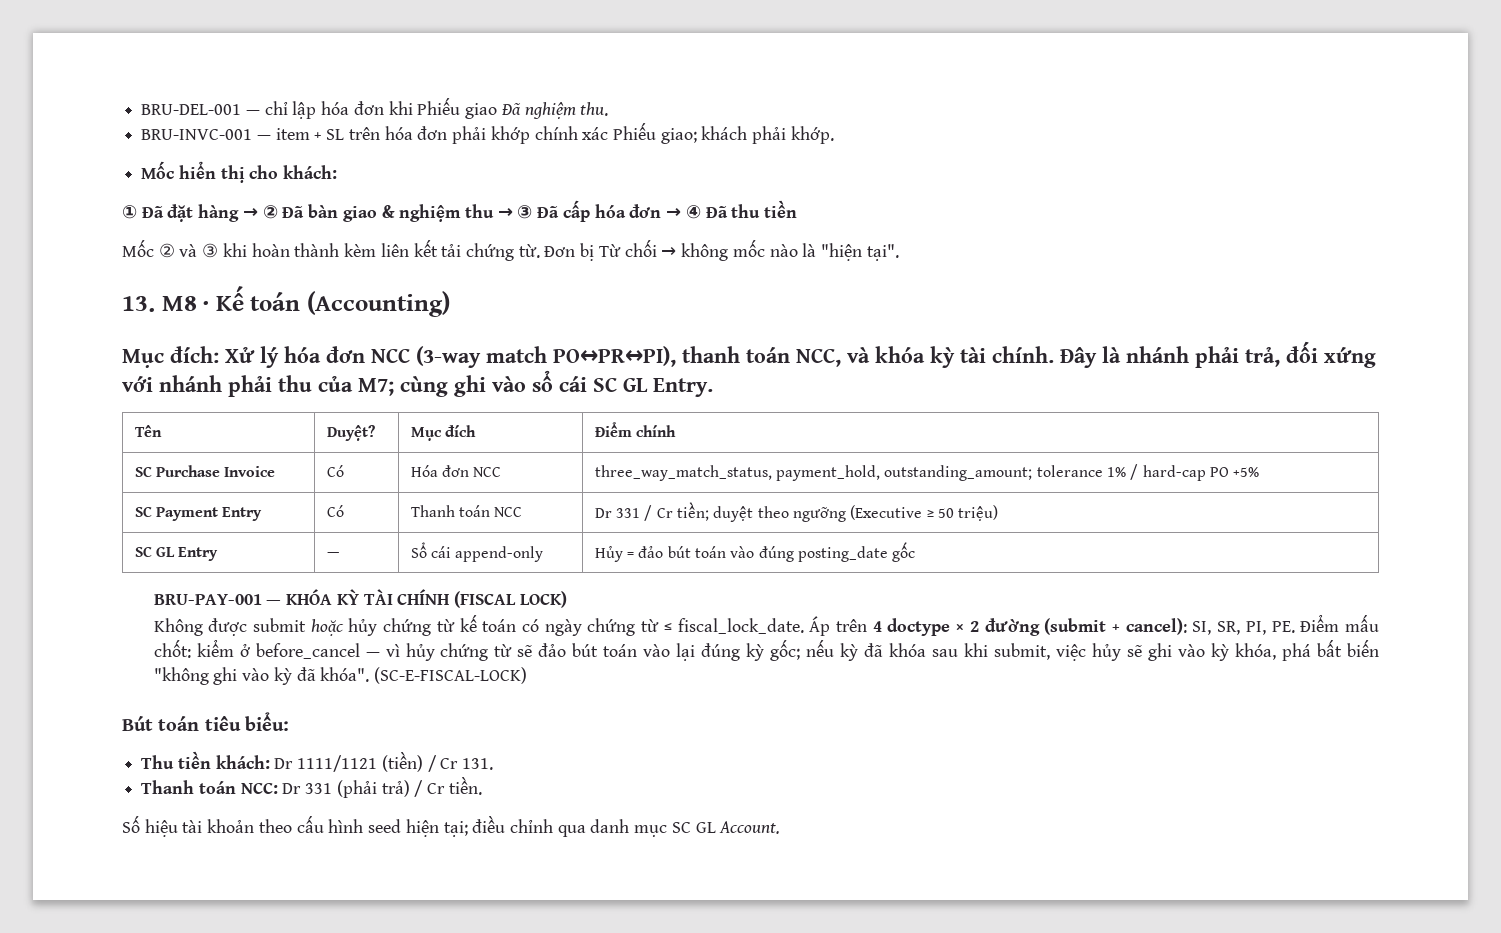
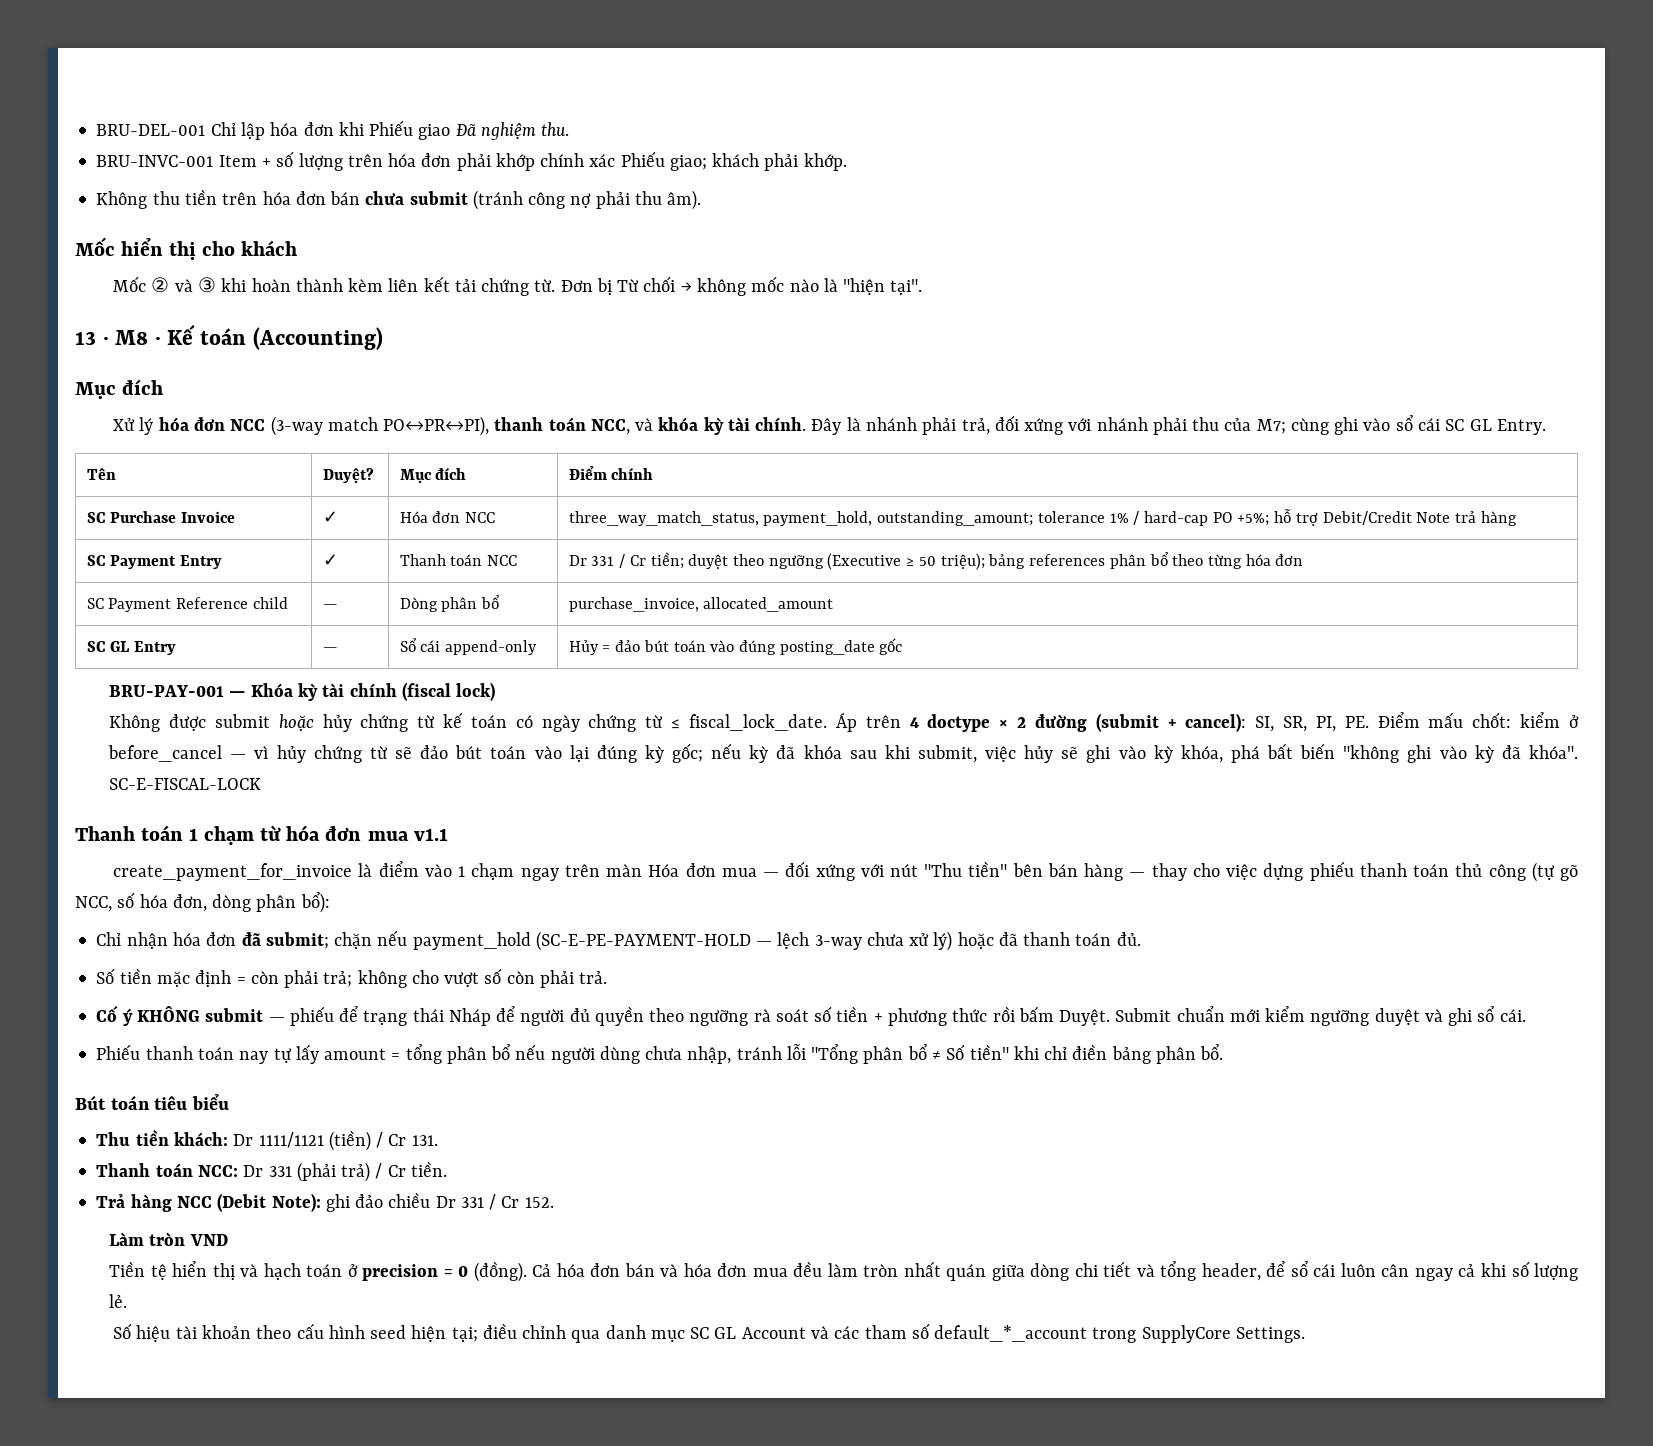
- BRU-DEL-001 — chỉ lập hóa đơn khi Phiếu giao Đã nghiệm thu.
+ BRU-DEL-001 Chỉ lập hóa đơn khi Phiếu giao Đã nghiệm thu.
- BRU-INVC-001 — item + SL trên hóa đơn phải khớp chính xác Phiếu giao; khách phải khớp.
+ BRU-INVC-001 Item + số lượng trên hóa đơn phải khớp chính xác Phiếu giao; khách phải khớp.
- Mốc hiển thị cho khách:
- ① Đã đặt hàng → ② Đã bàn giao & nghiệm thu → ③ Đã cấp hóa đơn → ④ Đã thu tiền
+ Không thu tiền trên hóa đơn bán chưa submit (tránh công nợ phải thu âm).
+ Mốc hiển thị cho khách
- 13. M8 · Kế toán (Accounting)
- Mục đích: Xử lý hóa đơn NCC (3-way match PO↔PR↔PI), thanh toán NCC, và khóa kỳ tài chính.
+ 13 · M8 · Kế toán (Accounting)
+ Mục đích
+ Xử lý hóa đơn NCC (3-way match PO↔PR↔PI), thanh toán NCC, và khóa kỳ tài chính.
- SC Purchase Invoice | Có | Hóa đơn NCC | three_way_match_status, payment_hold, outstanding_amount; tolerance 1% / hard-cap PO +5%
+ SC Purchase Invoice | ✓ | Hóa đơn NCC | three_way_match_status, payment_hold, outstanding_amount; tolerance 1% / hard-cap PO +5%; hỗ trợ Debit/Credit Note trả hàng
- SC Payment Entry | Có | Thanh toán NCC | Dr 331 / Cr tiền; duyệt theo ngưỡng (Executive ≥ 50 triệu)
+ SC Payment Entry | ✓ | Thanh toán NCC | Dr 331 / Cr tiền; duyệt theo ngưỡng (Executive ≥ 50 triệu); bảng references phân bổ theo từng hóa đơn
+ SC Payment Reference child | — | Dòng phân bổ | purchase_invoice, allocated_amount
- BRU-PAY-001 — KHÓA KỲ TÀI CHÍNH (FISCAL LOCK)
+ BRU-PAY-001 — Khóa kỳ tài chính (fiscal lock)
- (SC-E-FISCAL-LOCK)
+ SC-E-FISCAL-LOCK
+ Thanh toán 1 chạm từ hóa đơn mua v1.1
+ create_payment_for_invoice là điểm vào 1 chạm ngay trên màn Hóa đơn mua — đối xứng với nút "Thu tiền" bên bán hàng — thay cho việc dựng phiếu thanh toán thủ công (tự gõ NCC, số hóa đơn, dòng phân bổ):
+ Chỉ nhận hóa đơn đã submit; chặn nếu payment_hold (SC-E-PE-PAYMENT-HOLD — lệch 3-way chưa xử lý) hoặc đã thanh toán đủ.
+ Số tiền mặc định = còn phải trả; không cho vượt số còn phải trả.
+ Cố ý KHÔNG submit — phiếu để trạng thái Nháp để người đủ quyền theo ngưỡng rà soát số tiền + phương thức rồi bấm Duyệt. Submit chuẩn mới kiểm ngưỡng duyệt và ghi sổ cái.
+ Phiếu thanh toán nay tự lấy amount = tổng phân bổ nếu người dùng chưa nhập, tránh lỗi "Tổng phân bổ ≠ Số tiền" khi chỉ điền bảng phân bổ.
- Bút toán tiêu biểu:
+ Bút toán tiêu biểu
+ Trả hàng NCC (Debit Note): ghi đảo chiều Dr 331 / Cr 152.
+ Làm tròn VND
+ Tiền tệ hiển thị và hạch toán ở precision = 0 (đồng). Cả hóa đơn bán và hóa đơn mua đều làm tròn nhất quán giữa dòng chi tiết và tổng header, để sổ cái luôn cân ngay cả khi số lượng lẻ.
- Số hiệu tài khoản theo cấu hình seed hiện tại; điều chỉnh qua danh mục SC GL Account.
+ Số hiệu tài khoản theo cấu hình seed hiện tại; điều chỉnh qua danh mục SC GL Account và các tham số default_*_account trong SupplyCore Settings.

